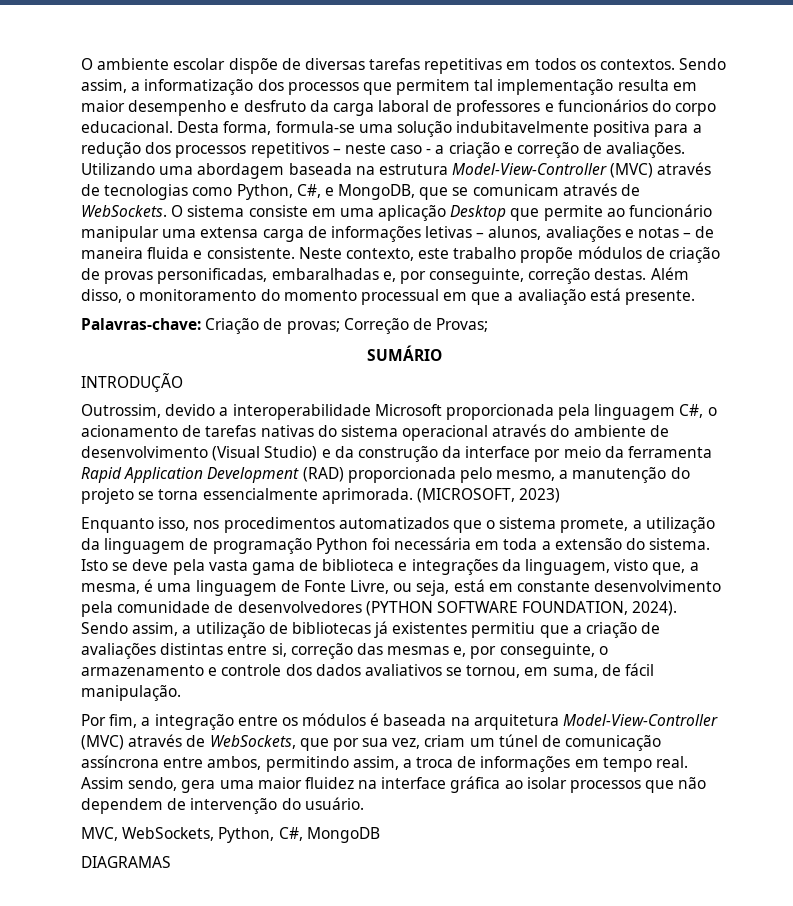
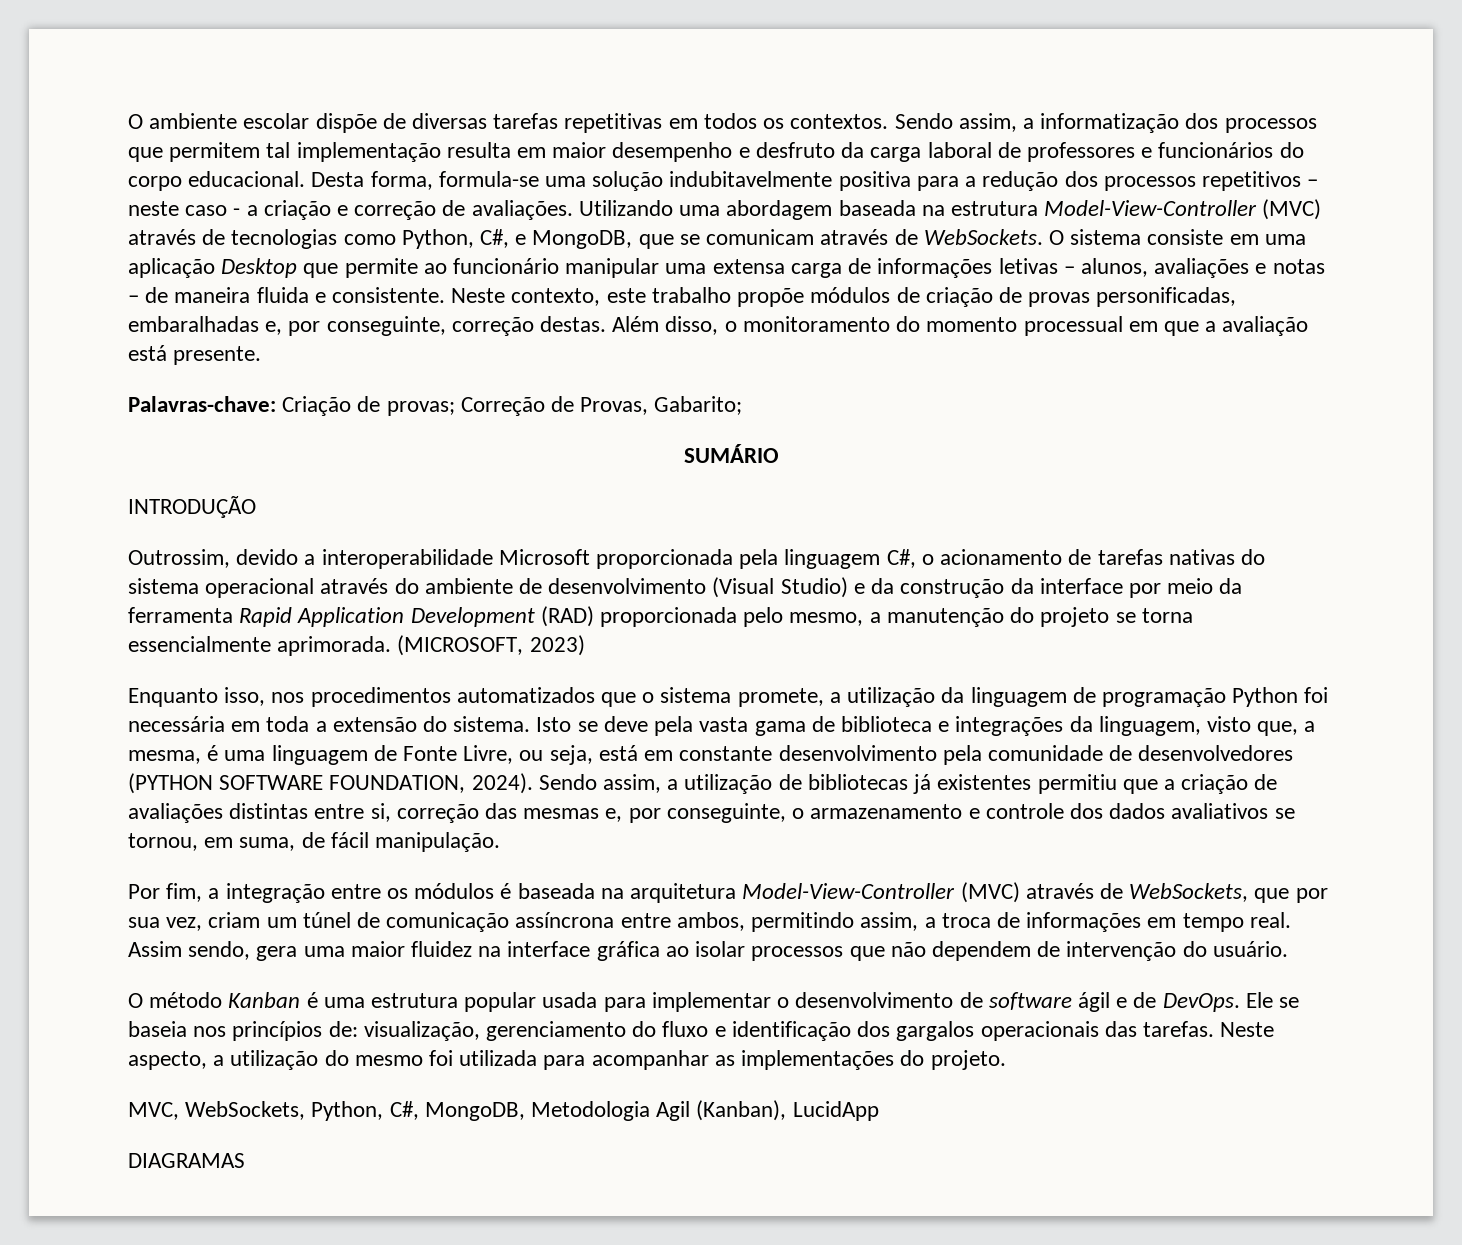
- Palavras-chave: Criação de provas; Correção de Provas;
+ Palavras-chave: Criação de provas; Correção de Provas, Gabarito;
+ O método Kanban é uma estrutura popular usada para implementar o desenvolvimento de software ágil e de DevOps. Ele se baseia nos princípios de: visualização, gerenciamento do fluxo e identificação dos gargalos operacionais das tarefas. Neste aspecto, a utilização do mesmo foi utilizada para acompanhar as implementações do projeto.
- MVC, WebSockets, Python, C#, MongoDB
+ MVC, WebSockets, Python, C#, MongoDB, Metodologia Agil (Kanban), LucidApp

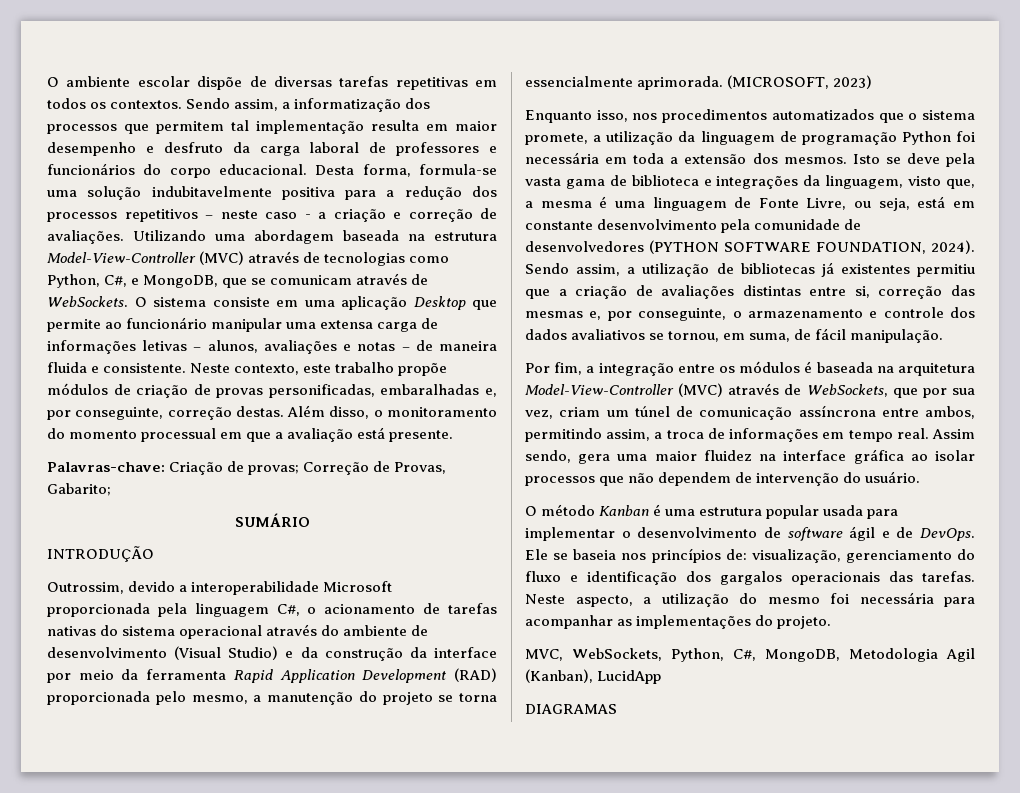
- Enquanto isso, nos procedimentos automatizados que o sistema promete, a utilização da linguagem de programação Python foi necessária em toda a extensão do sistema.
+ Enquanto isso, nos procedimentos automatizados que o sistema promete, a utilização da linguagem de programação Python foi necessária em toda a extensão dos mesmos.
- Isto se deve pela vasta gama de biblioteca e integrações da linguagem, visto que, a mesma, é uma linguagem de Fonte Livre, ou seja, está em constante desenvolvimento pela comunidade de desenvolvedores (PYTHON SOFTWARE FOUNDATION, 2024).
+ Isto se deve pela vasta gama de biblioteca e integrações da linguagem, visto que, a mesma é uma linguagem de Fonte Livre, ou seja, está em constante desenvolvimento pela comunidade de desenvolvedores (PYTHON SOFTWARE FOUNDATION, 2024).
- Neste aspecto, a utilização do mesmo foi utilizada para acompanhar as implementações do projeto.
+ Neste aspecto, a utilização do mesmo foi necessária para acompanhar as implementações do projeto.

